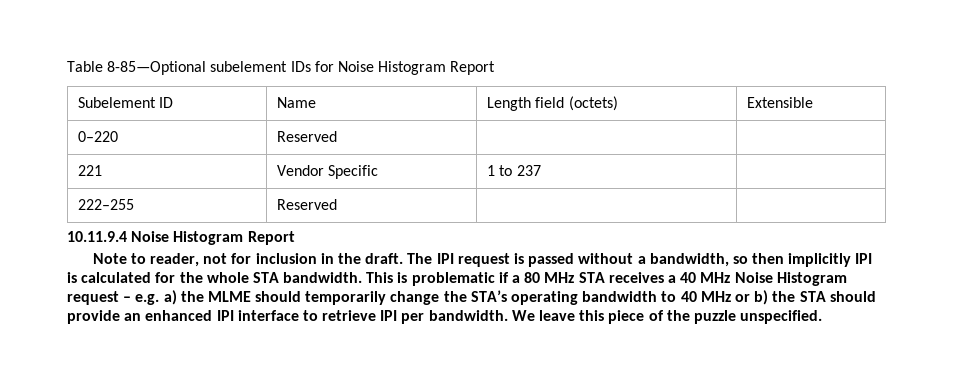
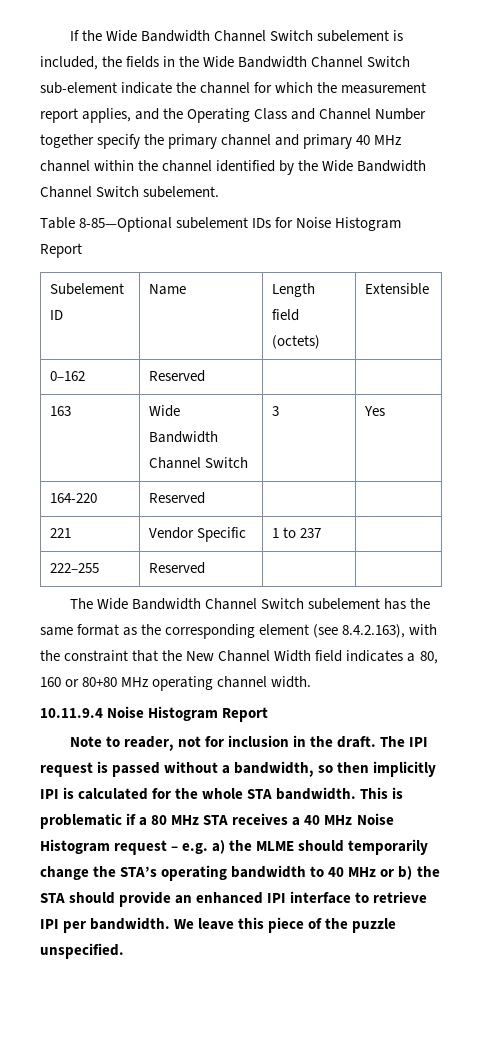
+ If the Wide Bandwidth Channel Switch subelement is included, the fields in the Wide Bandwidth Channel Switch sub-element indicate the channel for which the measurement report applies, and the Operating Class and Channel Number together specify the primary channel and primary 40 MHz channel within the channel identified by the Wide Bandwidth Channel Switch subelement.
- 0–220 | Reserved | |
+ 0–162 | Reserved | |
+ 163 | Wide Bandwidth Channel Switch | 3 | Yes
+ 164-220 | Reserved | |
+ The Wide Bandwidth Channel Switch subelement has the same format as the corresponding element (see 8.4.2.163), with the constraint that the New Channel Width field indicates a 80, 160 or 80+80 MHz operating channel width.

